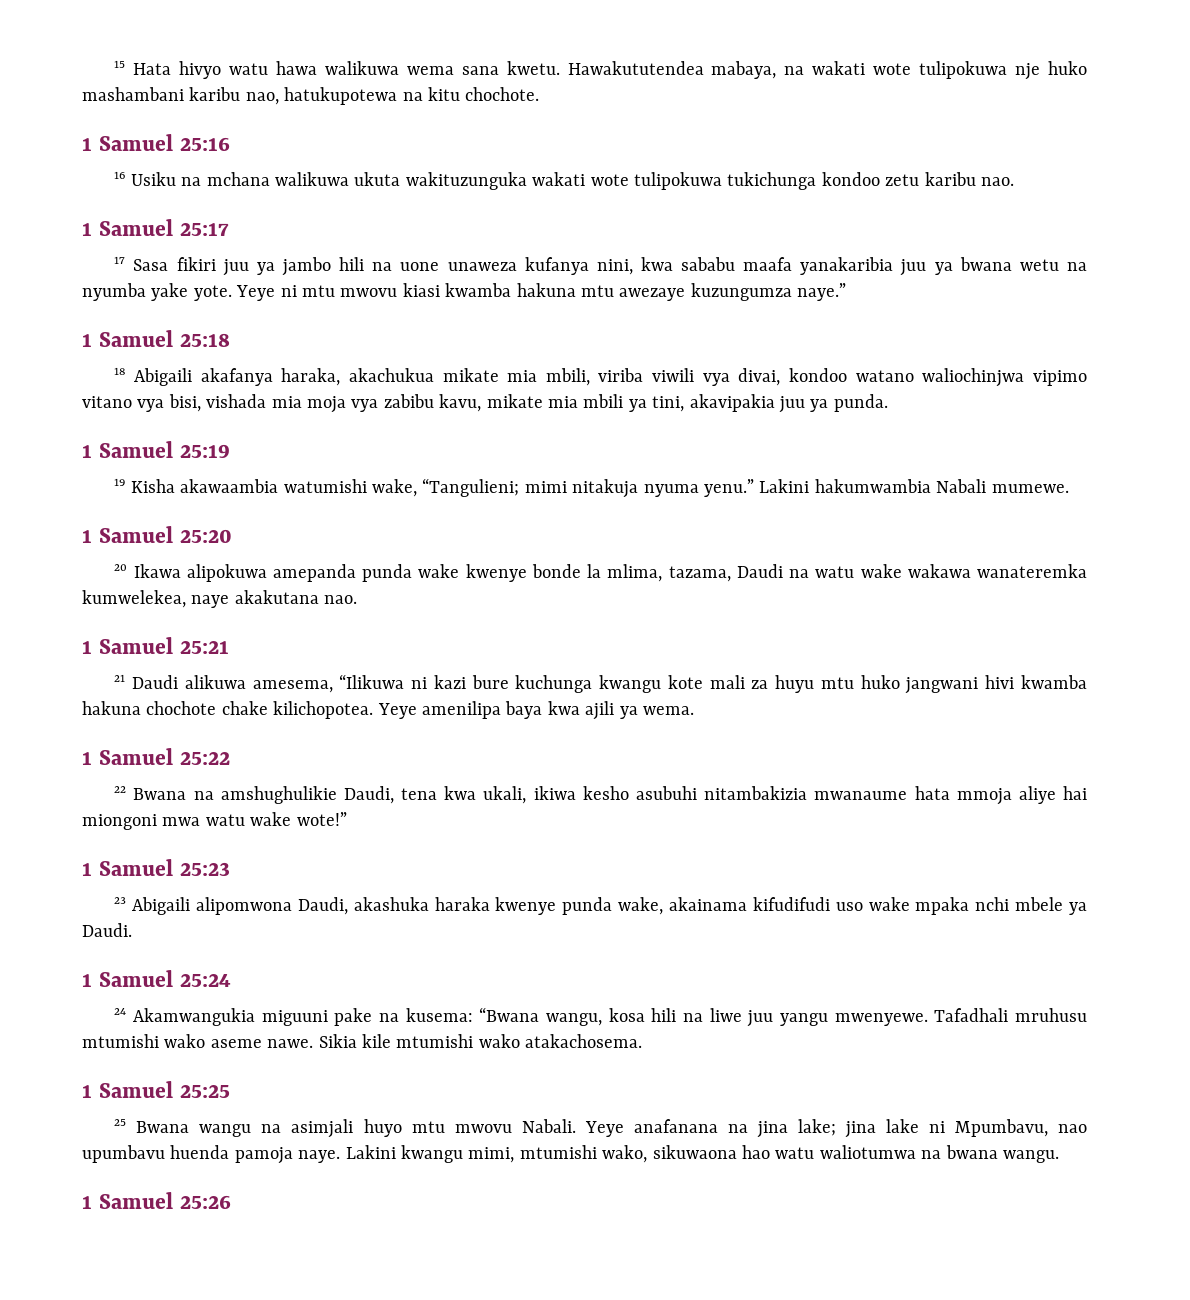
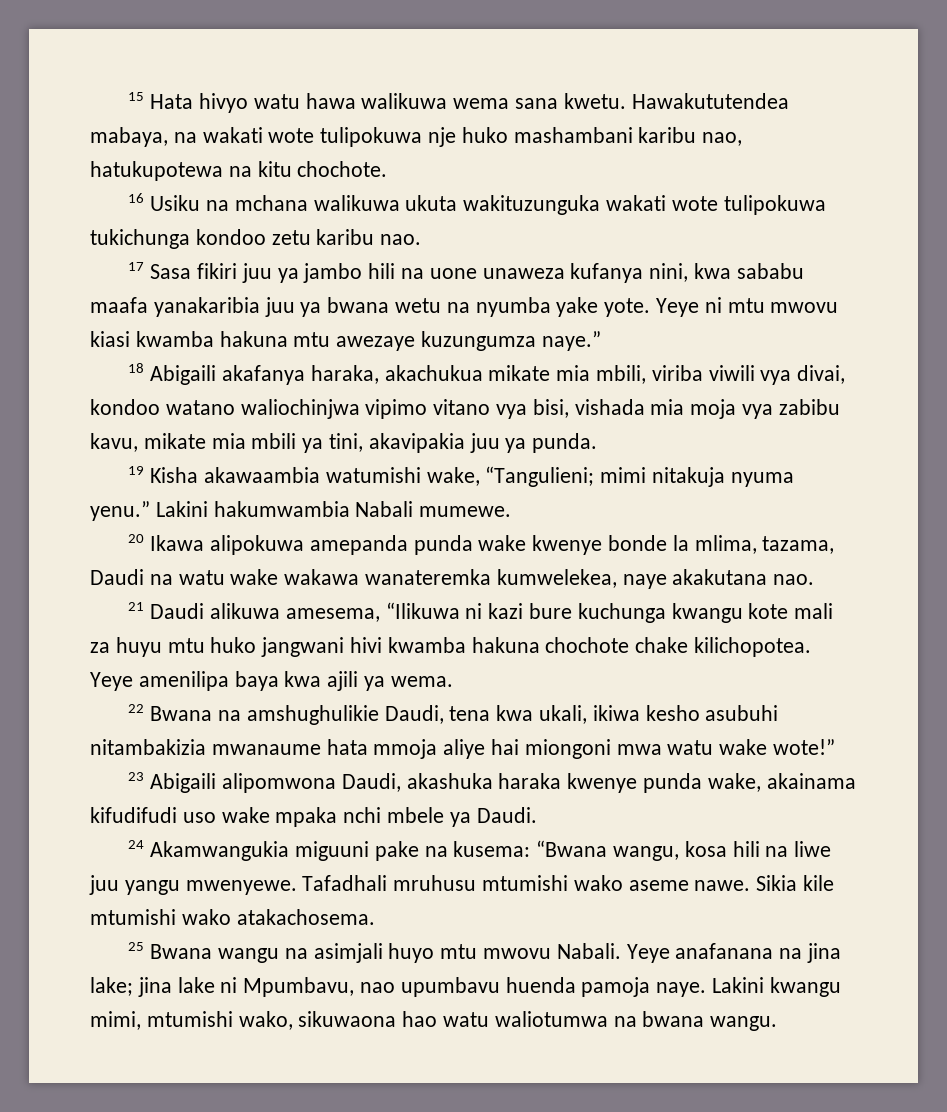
- 1 Samuel 25:16
- 1 Samuel 25:17
- 1 Samuel 25:18
- 1 Samuel 25:19
- 1 Samuel 25:20
- 1 Samuel 25:21
- 1 Samuel 25:22
- 1 Samuel 25:23
- 1 Samuel 25:24
- 1 Samuel 25:25
- 1 Samuel 25:26

